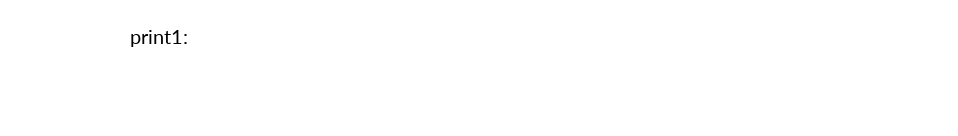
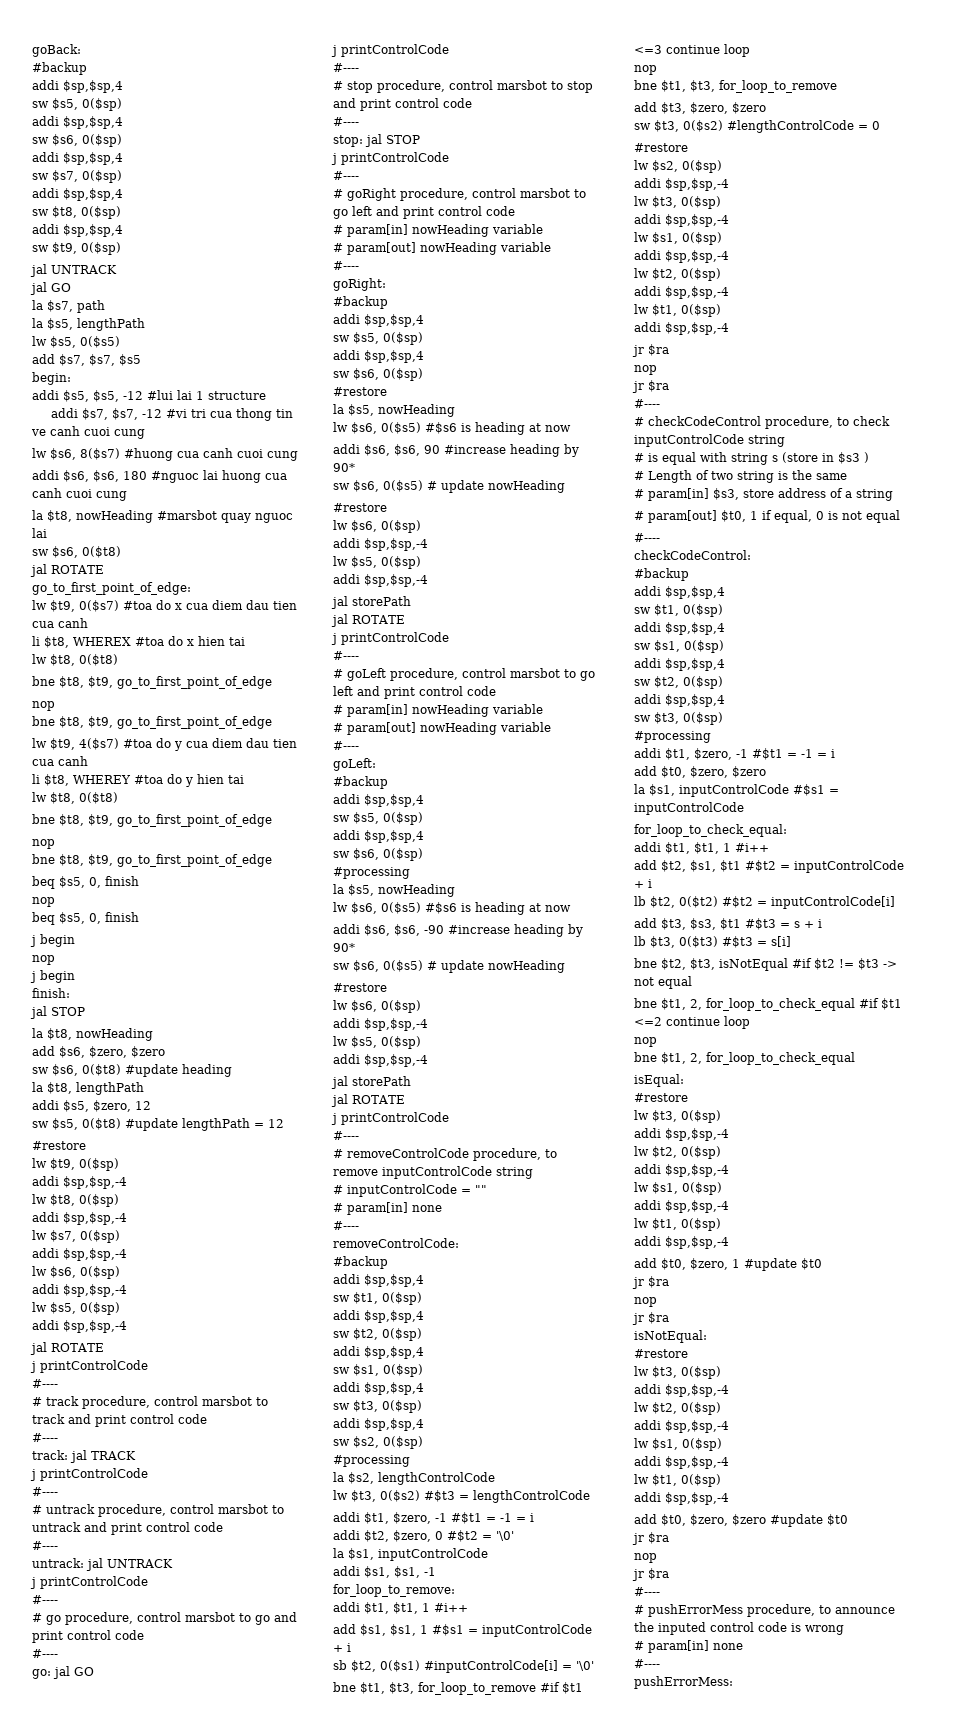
- print1:
+ goBack:
+ #backup
+ addi $sp,$sp,4
+ sw $s5, 0($sp)
+ addi $sp,$sp,4
+ sw $s6, 0($sp)
+ addi $sp,$sp,4
+ sw $s7, 0($sp)
+ addi $sp,$sp,4
+ sw $t8, 0($sp)
+ addi $sp,$sp,4
+ sw $t9, 0($sp)
+ jal UNTRACK
+ jal GO
+ la $s7, path
+ la $s5, lengthPath
+ lw $s5, 0($s5)
+ add $s7, $s7, $s5
+ begin:
+ addi $s5, $s5, -12 #lui lai 1 structure
+ addi $s7, $s7, -12 #vi tri cua thong tin ve canh cuoi cung
+ lw $s6, 8($s7) #huong cua canh cuoi cung
+ addi $s6, $s6, 180 #nguoc lai huong cua canh cuoi cung
+ la $t8, nowHeading #marsbot quay nguoc lai
+ sw $s6, 0($t8)
+ jal ROTATE
+ go_to_first_point_of_edge:
+ lw $t9, 0($s7) #toa do x cua diem dau tien cua canh
+ li $t8, WHEREX #toa do x hien tai
+ lw $t8, 0($t8)
+ bne $t8, $t9, go_to_first_point_of_edge
+ nop
+ bne $t8, $t9, go_to_first_point_of_edge
+ lw $t9, 4($s7) #toa do y cua diem dau tien cua canh
+ li $t8, WHEREY #toa do y hien tai
+ lw $t8, 0($t8)
+ bne $t8, $t9, go_to_first_point_of_edge
+ nop
+ bne $t8, $t9, go_to_first_point_of_edge
+ beq $s5, 0, finish
+ nop
+ beq $s5, 0, finish
+ j begin
+ nop
+ j begin
+ finish:
+ jal STOP
+ la $t8, nowHeading
+ add $s6, $zero, $zero
+ sw $s6, 0($t8) #update heading
+ la $t8, lengthPath
+ addi $s5, $zero, 12
+ sw $s5, 0($t8) #update lengthPath = 12
+ #restore
+ lw $t9, 0($sp)
+ addi $sp,$sp,-4
+ lw $t8, 0($sp)
+ addi $sp,$sp,-4
+ lw $s7, 0($sp)
+ addi $sp,$sp,-4
+ lw $s6, 0($sp)
+ addi $sp,$sp,-4
+ lw $s5, 0($sp)
+ addi $sp,$sp,-4
+ jal ROTATE
+ j printControlCode
+ #----
+ # track procedure, control marsbot to track and print control code
+ #----
+ track: jal TRACK
+ j printControlCode
+ #----
+ # untrack procedure, control marsbot to untrack and print control code
+ #----
+ untrack: jal UNTRACK
+ j printControlCode
+ #----
+ # go procedure, control marsbot to go and print control code
+ #----
+ go: jal GO
+ j printControlCode
+ #----
+ # stop procedure, control marsbot to stop and print control code
+ #----
+ stop: jal STOP
+ j printControlCode
+ #----
+ # goRight procedure, control marsbot to go left and print control code
+ # param[in] nowHeading variable
+ # param[out] nowHeading variable
+ #----
+ goRight:
+ #backup
+ addi $sp,$sp,4
+ sw $s5, 0($sp)
+ addi $sp,$sp,4
+ sw $s6, 0($sp)
+ #restore
+ la $s5, nowHeading
+ lw $s6, 0($s5) #$s6 is heading at now
+ addi $s6, $s6, 90 #increase heading by 90*
+ sw $s6, 0($s5) # update nowHeading
+ #restore
+ lw $s6, 0($sp)
+ addi $sp,$sp,-4
+ lw $s5, 0($sp)
+ addi $sp,$sp,-4
+ jal storePath
+ jal ROTATE
+ j printControlCode
+ #----
+ # goLeft procedure, control marsbot to go left and print control code
+ # param[in] nowHeading variable
+ # param[out] nowHeading variable
+ #----
+ goLeft:
+ #backup
+ addi $sp,$sp,4
+ sw $s5, 0($sp)
+ addi $sp,$sp,4
+ sw $s6, 0($sp)
+ #processing
+ la $s5, nowHeading
+ lw $s6, 0($s5) #$s6 is heading at now
+ addi $s6, $s6, -90 #increase heading by 90*
+ sw $s6, 0($s5) # update nowHeading
+ #restore
+ lw $s6, 0($sp)
+ addi $sp,$sp,-4
+ lw $s5, 0($sp)
+ addi $sp,$sp,-4
+ jal storePath
+ jal ROTATE
+ j printControlCode
+ #----
+ # removeControlCode procedure, to remove inputControlCode string
+ # inputControlCode = ""
+ # param[in] none
+ #----
+ removeControlCode:
+ #backup
+ addi $sp,$sp,4
+ sw $t1, 0($sp)
+ addi $sp,$sp,4
+ sw $t2, 0($sp)
+ addi $sp,$sp,4
+ sw $s1, 0($sp)
+ addi $sp,$sp,4
+ sw $t3, 0($sp)
+ addi $sp,$sp,4
+ sw $s2, 0($sp)
+ #processing
+ la $s2, lengthControlCode
+ lw $t3, 0($s2) #$t3 = lengthControlCode
+ addi $t1, $zero, -1 #$t1 = -1 = i
+ addi $t2, $zero, 0 #$t2 = '\0'
+ la $s1, inputControlCode
+ addi $s1, $s1, -1
+ for_loop_to_remove:
+ addi $t1, $t1, 1 #i++
+ add $s1, $s1, 1 #$s1 = inputControlCode + i
+ sb $t2, 0($s1) #inputControlCode[i] = '\0'
+ bne $t1, $t3, for_loop_to_remove #if $t1 <=3 continue loop
+ nop
+ bne $t1, $t3, for_loop_to_remove
+ add $t3, $zero, $zero
+ sw $t3, 0($s2) #lengthControlCode = 0
+ #restore
+ lw $s2, 0($sp)
+ addi $sp,$sp,-4
+ lw $t3, 0($sp)
+ addi $sp,$sp,-4
+ lw $s1, 0($sp)
+ addi $sp,$sp,-4
+ lw $t2, 0($sp)
+ addi $sp,$sp,-4
+ lw $t1, 0($sp)
+ addi $sp,$sp,-4
+ jr $ra
+ nop
+ jr $ra
+ #----
+ # checkCodeControl procedure, to check inputControlCode string
+ # is equal with string s (store in $s3 )
+ # Length of two string is the same
+ # param[in] $s3, store address of a string
+ # param[out] $t0, 1 if equal, 0 is not equal
+ #----
+ checkCodeControl:
+ #backup
+ addi $sp,$sp,4
+ sw $t1, 0($sp)
+ addi $sp,$sp,4
+ sw $s1, 0($sp)
+ addi $sp,$sp,4
+ sw $t2, 0($sp)
+ addi $sp,$sp,4
+ sw $t3, 0($sp)
+ #processing
+ addi $t1, $zero, -1 #$t1 = -1 = i
+ add $t0, $zero, $zero
+ la $s1, inputControlCode #$s1 = inputControlCode
+ for_loop_to_check_equal:
+ addi $t1, $t1, 1 #i++
+ add $t2, $s1, $t1 #$t2 = inputControlCode + i
+ lb $t2, 0($t2) #$t2 = inputControlCode[i]
+ add $t3, $s3, $t1 #$t3 = s + i
+ lb $t3, 0($t3) #$t3 = s[i]
+ bne $t2, $t3, isNotEqual #if $t2 != $t3 -> not equal
+ bne $t1, 2, for_loop_to_check_equal #if $t1 <=2 continue loop
+ nop
+ bne $t1, 2, for_loop_to_check_equal
+ isEqual:
+ #restore
+ lw $t3, 0($sp)
+ addi $sp,$sp,-4
+ lw $t2, 0($sp)
+ addi $sp,$sp,-4
+ lw $s1, 0($sp)
+ addi $sp,$sp,-4
+ lw $t1, 0($sp)
+ addi $sp,$sp,-4
+ add $t0, $zero, 1 #update $t0
+ jr $ra
+ nop
+ jr $ra
+ isNotEqual:
+ #restore
+ lw $t3, 0($sp)
+ addi $sp,$sp,-4
+ lw $t2, 0($sp)
+ addi $sp,$sp,-4
+ lw $s1, 0($sp)
+ addi $sp,$sp,-4
+ lw $t1, 0($sp)
+ addi $sp,$sp,-4
+ add $t0, $zero, $zero #update $t0
+ jr $ra
+ nop
+ jr $ra
+ #----
+ # pushErrorMess procedure, to announce the inputed control code is wrong
+ # param[in] none
+ #----
+ pushErrorMess:

